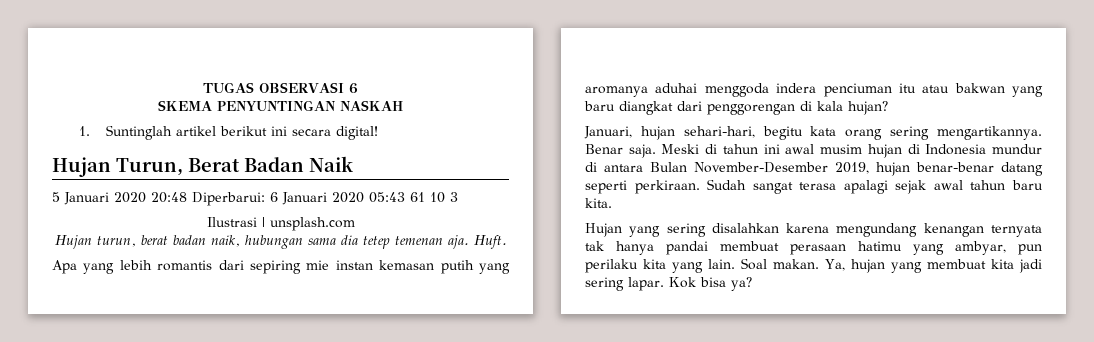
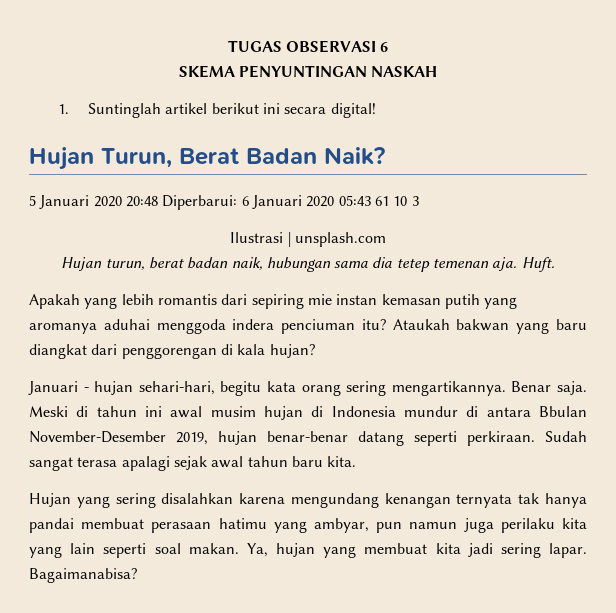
- Hujan Turun, Berat Badan Naik
+ Hujan Turun, Berat Badan Naik?
- Apa yang lebih romantis dari sepiring mie instan kemasan putih yang aromanya aduhai menggoda indera penciuman itu atau bakwan yang baru diangkat dari penggorengan di kala hujan?
+ Apakah yang lebih romantis dari sepiring mie instan kemasan putih yang aromanya aduhai menggoda indera penciuman itu? Ataukah bakwan yang baru diangkat dari penggorengan di kala hujan?
- Januari, hujan sehari-hari, begitu kata orang sering mengartikannya.
+ Januari - hujan sehari-hari, begitu kata orang sering mengartikannya.
- Meski di tahun ini awal musim hujan di Indonesia mundur di antara Bulan November-Desember 2019, hujan benar-benar datang seperti perkiraan.
+ Meski di tahun ini awal musim hujan di Indonesia mundur di antara Bbulan November-Desember 2019, hujan benar-benar datang seperti perkiraan.
- Hujan yang sering disalahkan karena mengundang kenangan ternyata tak hanya pandai membuat perasaan hatimu yang ambyar, pun perilaku kita yang lain. Soal makan.
+ Hujan yang sering disalahkan karena mengundang kenangan ternyata tak hanya pandai membuat perasaan hatimu yang ambyar, pun namun juga perilaku kita yang lain seperti soal makan.
- Kok bisa ya?
+ Bagaimanabisa?

